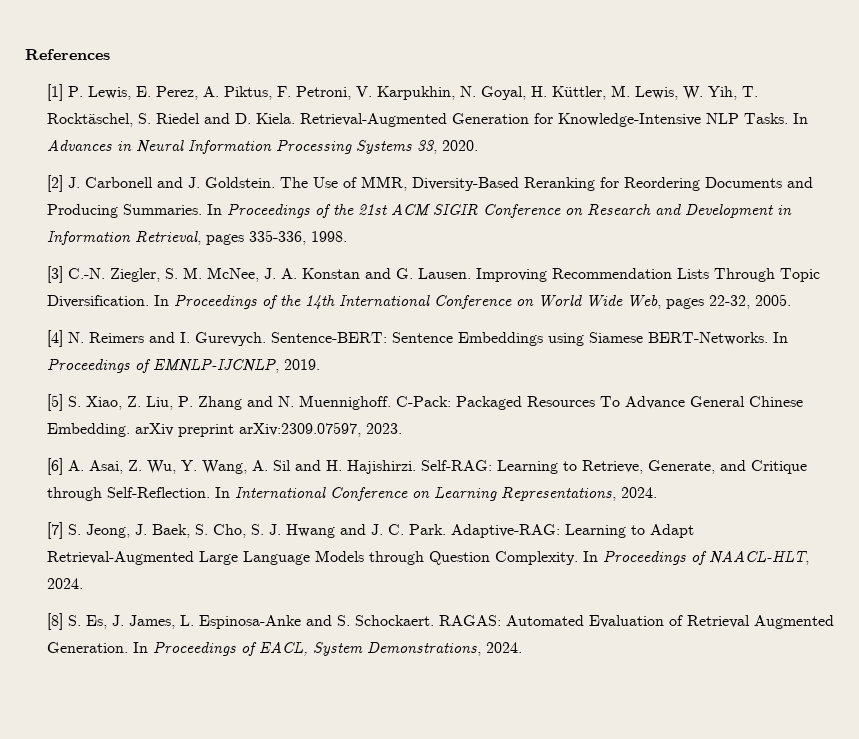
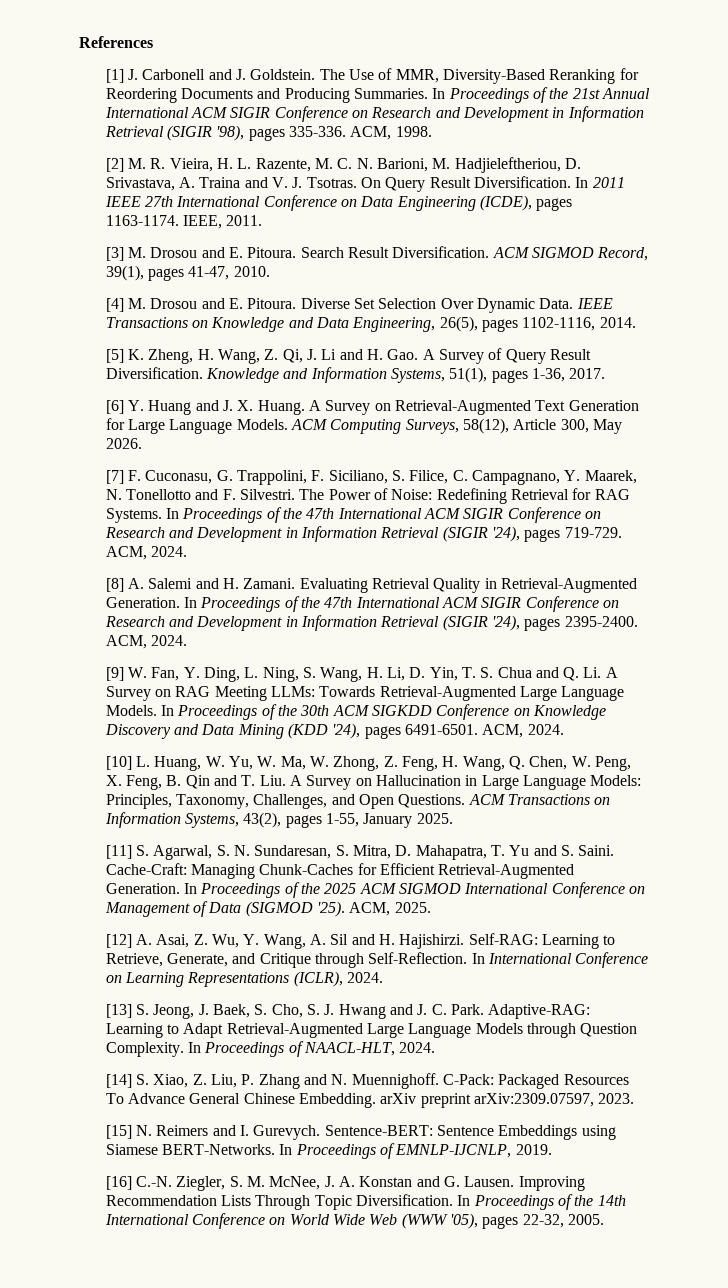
- [1] P. Lewis, E. Perez, A. Piktus, F. Petroni, V. Karpukhin, N. Goyal, H. Küttler, M. Lewis, W. Yih, T. Rocktäschel, S. Riedel and D. Kiela. Retrieval-Augmented Generation for Knowledge-Intensive NLP Tasks. In Advances in Neural Information Processing Systems 33, 2020.
- [2] J. Carbonell and J. Goldstein.
+ [1] J. Carbonell and J. Goldstein.
- In Proceedings of the 21st ACM SIGIR Conference on Research and Development in Information Retrieval, pages 335-336, 1998.
- [3] C.-N. Ziegler, S. M. McNee, J. A. Konstan and G. Lausen. Improving Recommendation Lists Through Topic Diversification. In Proceedings of the 14th International Conference on World Wide Web, pages 22-32, 2005.
- [4] N. Reimers and I. Gurevych. Sentence-BERT: Sentence Embeddings using Siamese BERT-Networks. In Proceedings of EMNLP-IJCNLP, 2019.
- [5] S. Xiao, Z. Liu, P. Zhang and N. Muennighoff. C-Pack: Packaged Resources To Advance General Chinese Embedding. arXiv preprint arXiv:2309.07597, 2023.
- [6] A. Asai, Z. Wu, Y. Wang, A. Sil and H. Hajishirzi.
+ In Proceedings of the 21st Annual International ACM SIGIR Conference on Research and Development in Information Retrieval (SIGIR '98), pages 335-336. ACM, 1998.
+ [2] M. R. Vieira, H. L. Razente, M. C. N. Barioni, M. Hadjieleftheriou, D. Srivastava, A. Traina and V. J. Tsotras. On Query Result Diversification. In 2011 IEEE 27th International Conference on Data Engineering (ICDE), pages 1163-1174. IEEE, 2011.
+ [3] M. Drosou and E. Pitoura. Search Result Diversification. ACM SIGMOD Record, 39(1), pages 41-47, 2010.
+ [4] M. Drosou and E. Pitoura. Diverse Set Selection Over Dynamic Data. IEEE Transactions on Knowledge and Data Engineering, 26(5), pages 1102-1116, 2014.
+ [5] K. Zheng, H. Wang, Z. Qi, J. Li and H. Gao. A Survey of Query Result Diversification. Knowledge and Information Systems, 51(1), pages 1-36, 2017.
+ [6] Y. Huang and J. X. Huang. A Survey on Retrieval-Augmented Text Generation for Large Language Models. ACM Computing Surveys, 58(12), Article 300, May 2026.
+ [7] F. Cuconasu, G. Trappolini, F. Siciliano, S. Filice, C. Campagnano, Y. Maarek, N. Tonellotto and F. Silvestri. The Power of Noise: Redefining Retrieval for RAG Systems. In Proceedings of the 47th International ACM SIGIR Conference on Research and Development in Information Retrieval (SIGIR '24), pages 719-729. ACM, 2024.
+ [8] A. Salemi and H. Zamani. Evaluating Retrieval Quality in Retrieval-Augmented Generation. In Proceedings of the 47th International ACM SIGIR Conference on Research and Development in Information Retrieval (SIGIR '24), pages 2395-2400. ACM, 2024.
+ [9] W. Fan, Y. Ding, L. Ning, S. Wang, H. Li, D. Yin, T. S. Chua and Q. Li. A Survey on RAG Meeting LLMs: Towards Retrieval-Augmented Large Language Models. In Proceedings of the 30th ACM SIGKDD Conference on Knowledge Discovery and Data Mining (KDD '24), pages 6491-6501. ACM, 2024.
+ [10] L. Huang, W. Yu, W. Ma, W. Zhong, Z. Feng, H. Wang, Q. Chen, W. Peng, X. Feng, B. Qin and T. Liu. A Survey on Hallucination in Large Language Models: Principles, Taxonomy, Challenges, and Open Questions. ACM Transactions on Information Systems, 43(2), pages 1-55, January 2025.
+ [11] S. Agarwal, S. N. Sundaresan, S. Mitra, D. Mahapatra, T. Yu and S. Saini. Cache-Craft: Managing Chunk-Caches for Efficient Retrieval-Augmented Generation. In Proceedings of the 2025 ACM SIGMOD International Conference on Management of Data (SIGMOD '25). ACM, 2025.
+ [12] A. Asai, Z. Wu, Y. Wang, A. Sil and H. Hajishirzi.
- In International Conference on Learning Representations, 2024.
- [7] S. Jeong, J. Baek, S. Cho, S. J. Hwang and J. C. Park.
+ In International Conference on Learning Representations (ICLR), 2024.
+ [13] S. Jeong, J. Baek, S. Cho, S. J. Hwang and J. C. Park.
- [8] S. Es, J. James, L. Espinosa-Anke and S. Schockaert. RAGAS: Automated Evaluation of Retrieval Augmented Generation. In Proceedings of EACL, System Demonstrations, 2024.
+ [14] S. Xiao, Z. Liu, P. Zhang and N. Muennighoff. C-Pack: Packaged Resources To Advance General Chinese Embedding. arXiv preprint arXiv:2309.07597, 2023.
+ [15] N. Reimers and I. Gurevych. Sentence-BERT: Sentence Embeddings using Siamese BERT-Networks. In Proceedings of EMNLP-IJCNLP, 2019.
+ [16] C.-N. Ziegler, S. M. McNee, J. A. Konstan and G. Lausen. Improving Recommendation Lists Through Topic Diversification. In Proceedings of the 14th International Conference on World Wide Web (WWW '05), pages 22-32, 2005.

